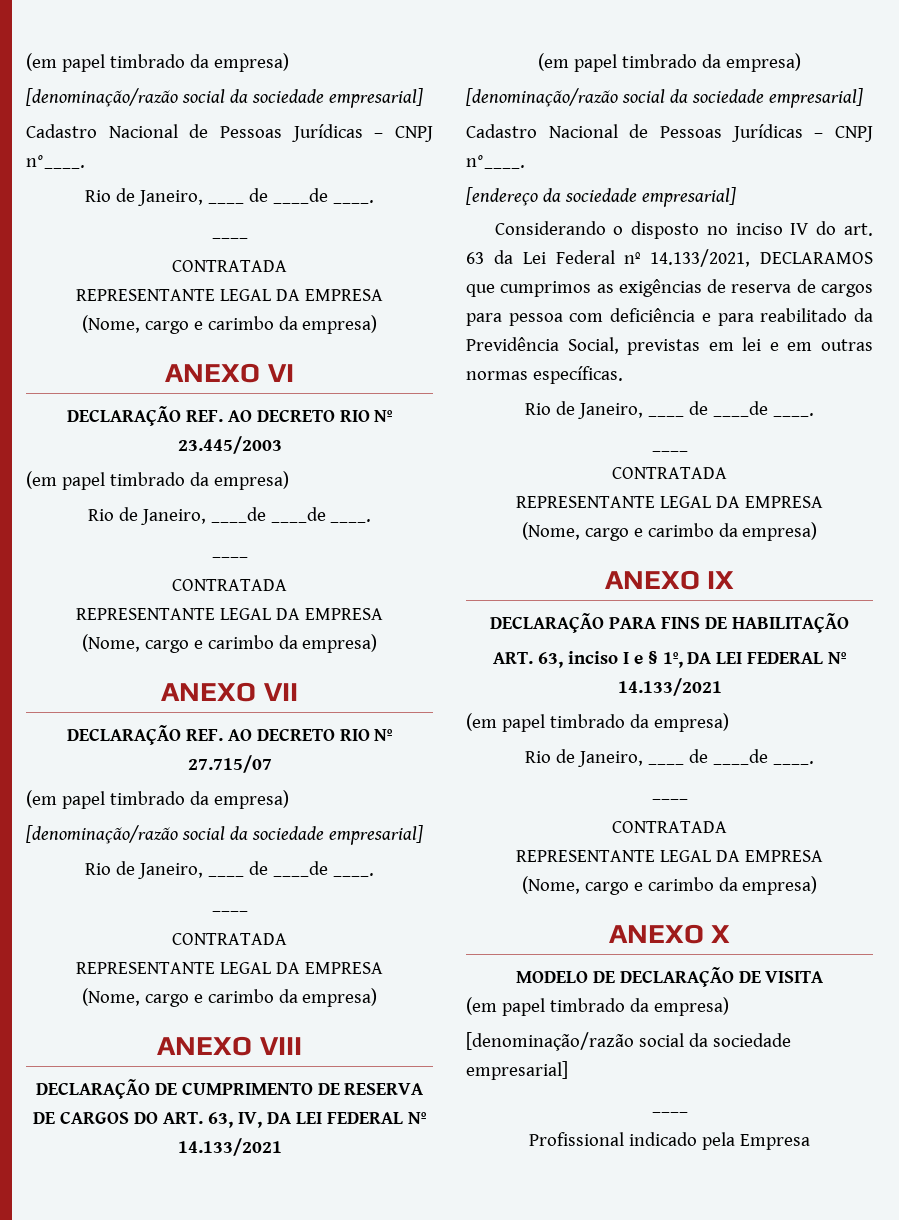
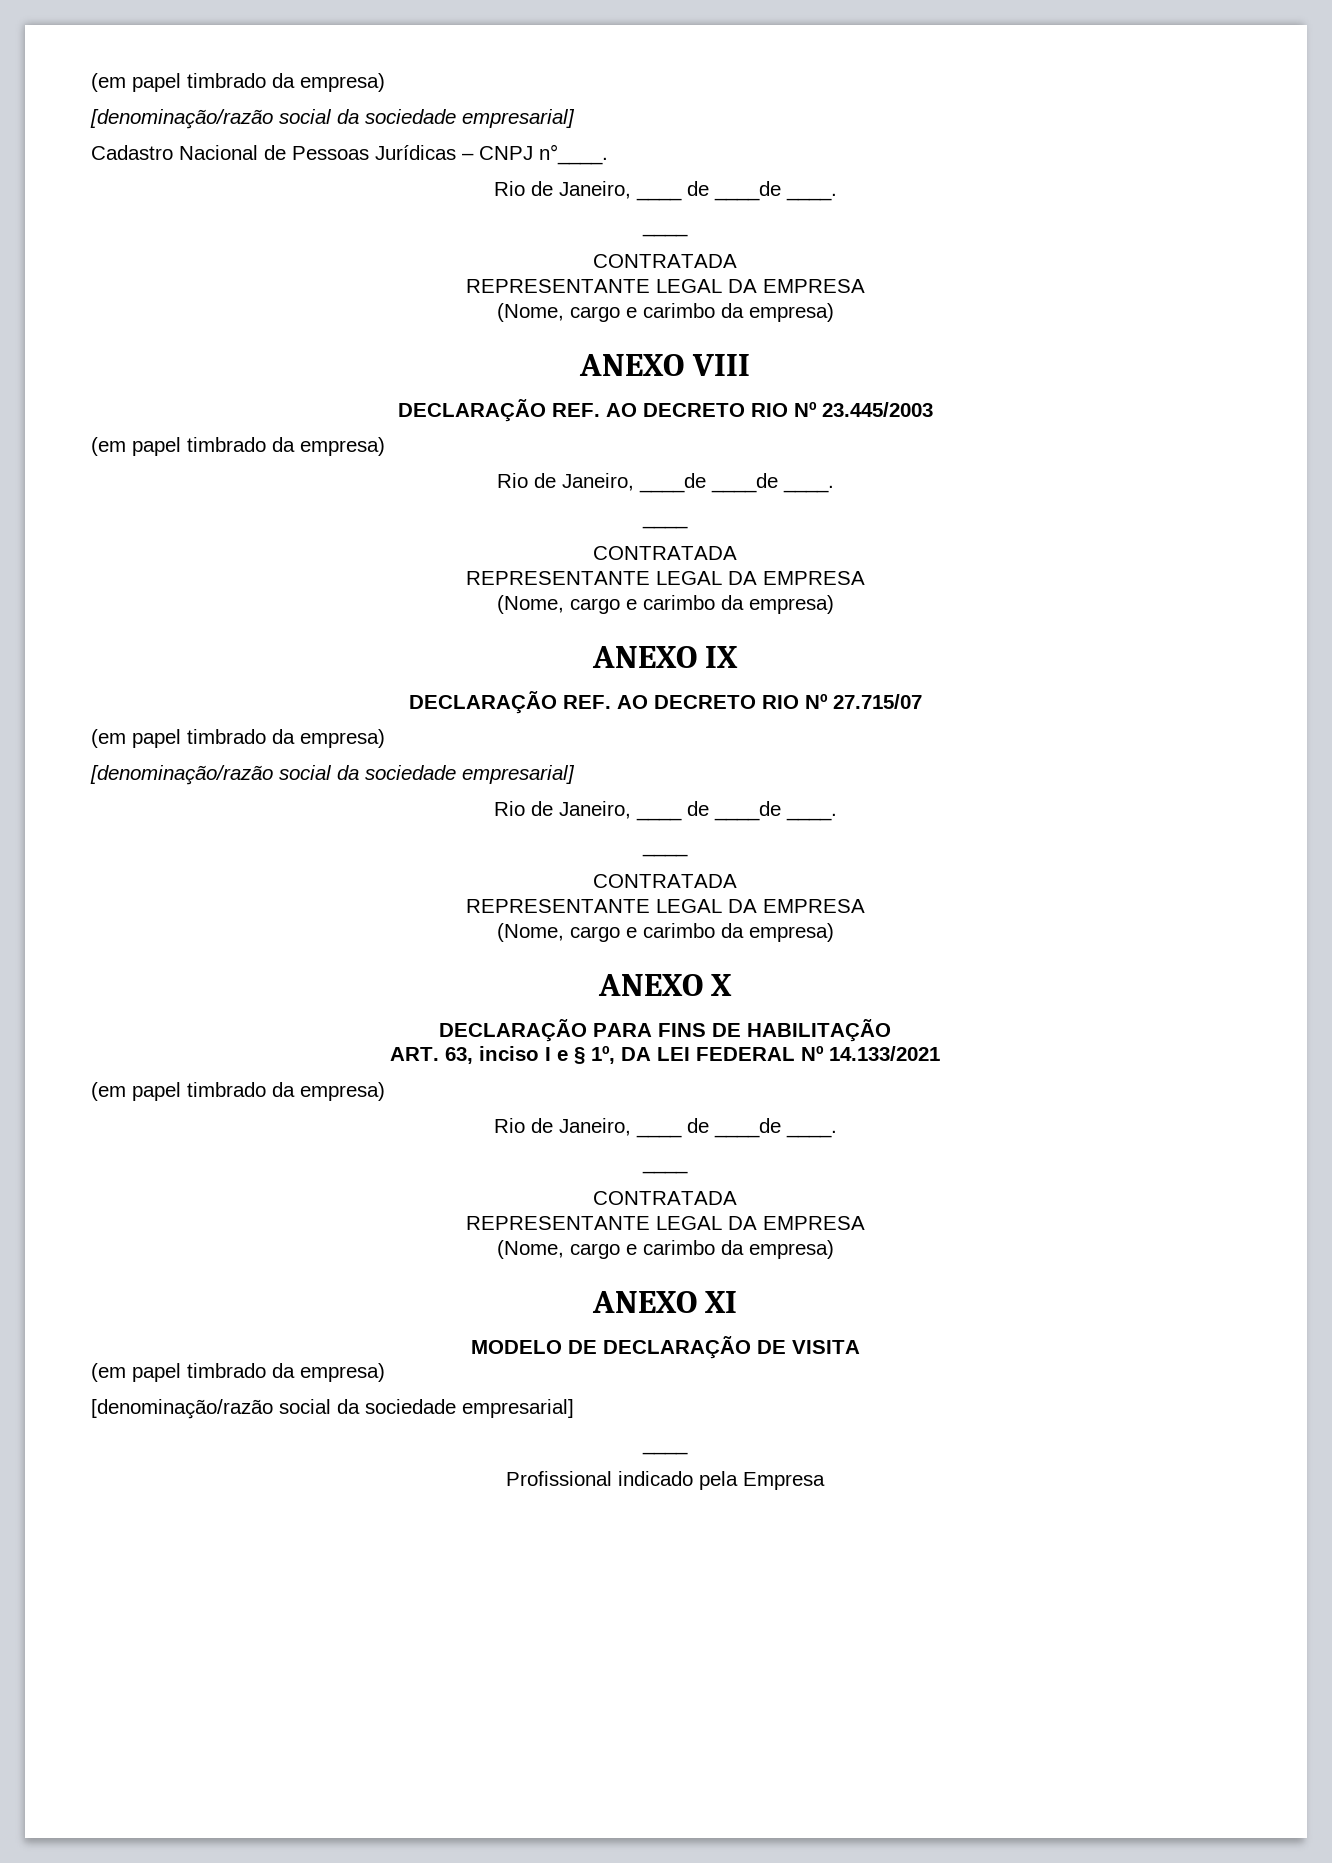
- ANEXO VI
+ ANEXO VIII
- ANEXO VII
+ ANEXO IX
- ANEXO VIII
- DECLARAÇÃO DE CUMPRIMENTO DE RESERVA DE CARGOS DO ART. 63, IV, DA LEI FEDERAL Nº 14.133/2021
- (em papel timbrado da empresa)
- [denominação/razão social da sociedade empresarial]
- Cadastro Nacional de Pessoas Jurídicas – CNPJ n°____.
- [endereço da sociedade empresarial]
- Considerando o disposto no inciso IV do art. 63 da Lei Federal nº 14.133/2021, DECLARAMOS que cumprimos as exigências de reserva de cargos para pessoa com deficiência e para reabilitado da Previdência Social, previstas em lei e em outras normas específicas.
- Rio de Janeiro, ____ de ____de ____.
- ____
- CONTRATADA
- REPRESENTANTE LEGAL DA EMPRESA
- (Nome, cargo e carimbo da empresa)
- ANEXO IX
+ ANEXO X
- ANEXO X
+ ANEXO XI

